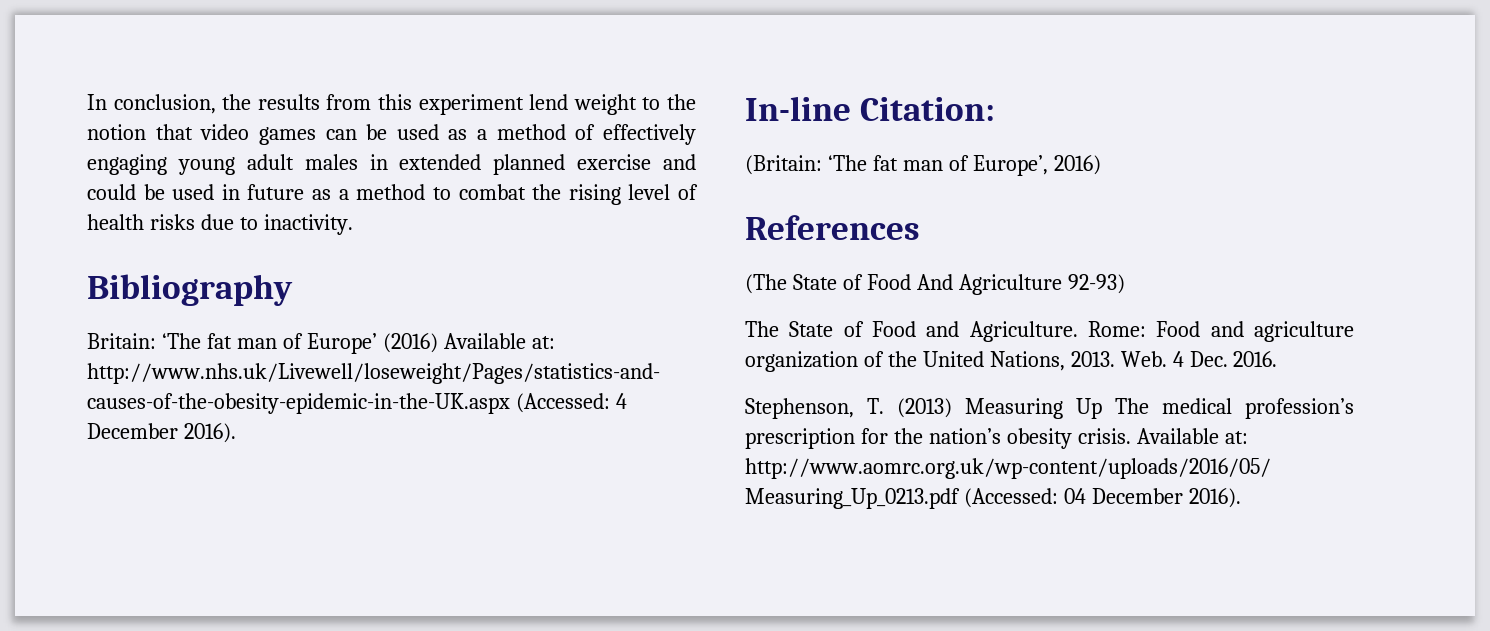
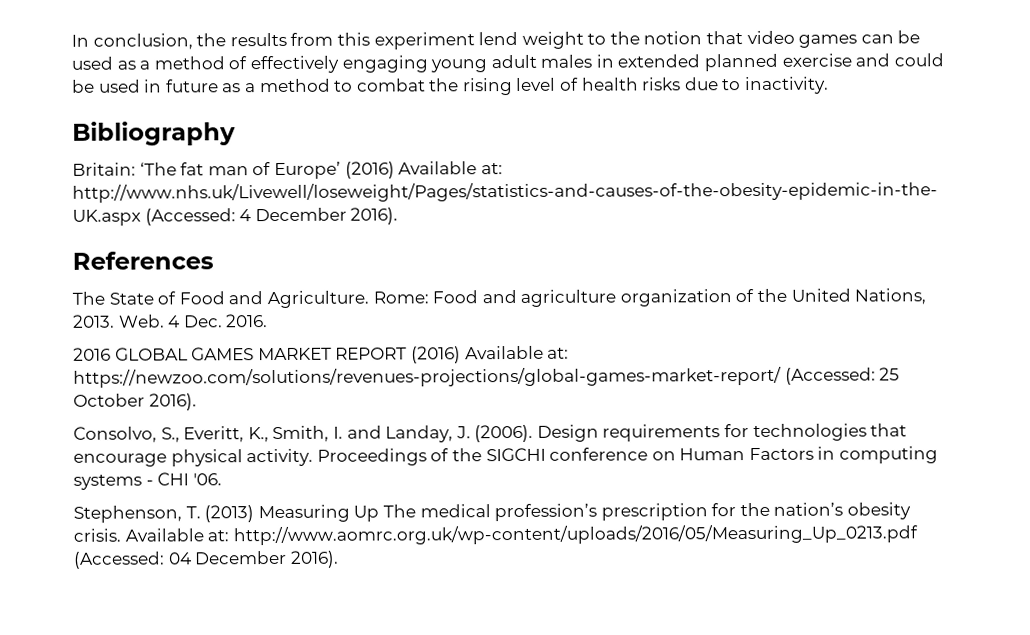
- In-line Citation:
- (Britain: ‘The fat man of Europe’, 2016)
  References
- (The State of Food And Agriculture 92-93)
+ 2016 GLOBAL GAMES MARKET REPORT (2016) Available at: https://newzoo.com/solutions/revenues-projections/global-games-market-report/ (Accessed: 25 October 2016).
+ Consolvo, S., Everitt, K., Smith, I. and Landay, J. (2006). Design requirements for technologies that encourage physical activity. Proceedings of the SIGCHI conference on Human Factors in computing systems - CHI '06.

